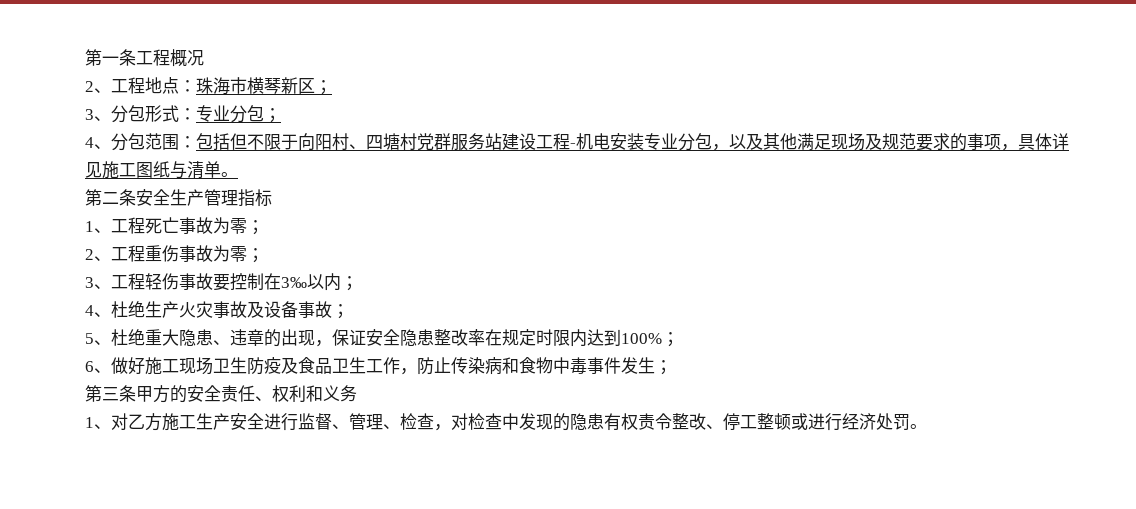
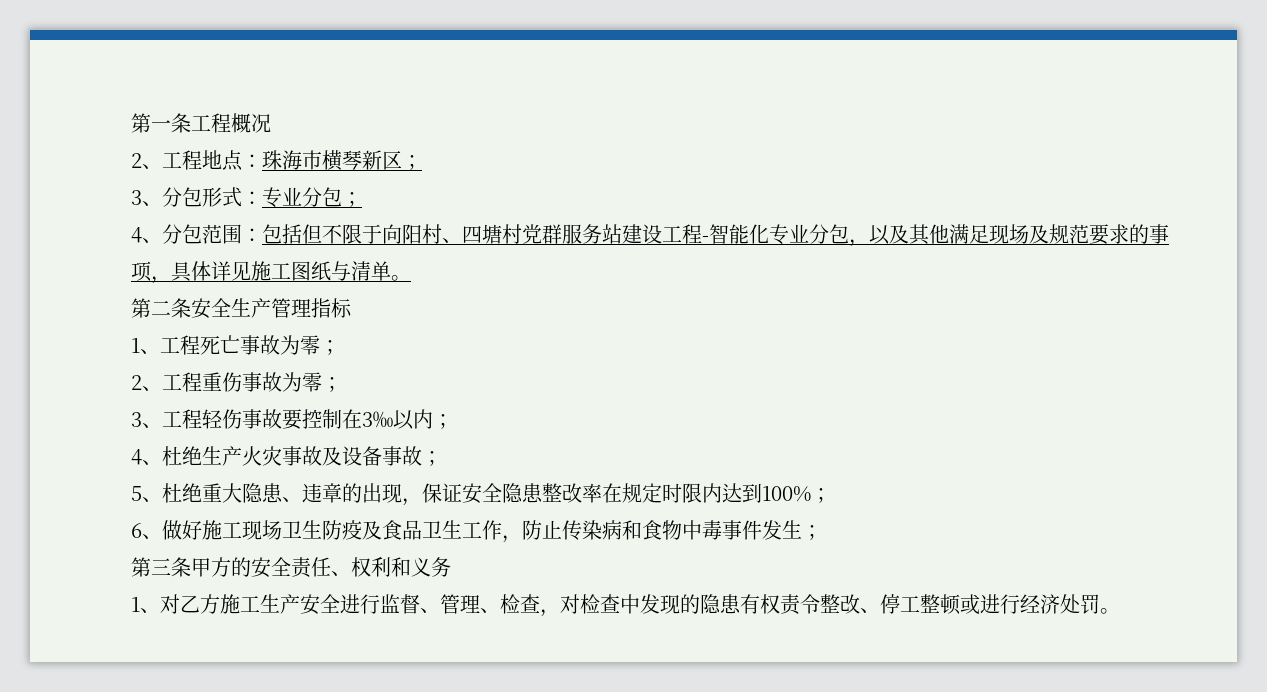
- 4、分包范围：包括但不限于向阳村、四塘村党群服务站建设工程-机电安装专业分包，以及其他满足现场及规范要求的事项，具体详见施工图纸与清单。
+ 4、分包范围：包括但不限于向阳村、四塘村党群服务站建设工程-智能化专业分包，以及其他满足现场及规范要求的事项，具体详见施工图纸与清单。

